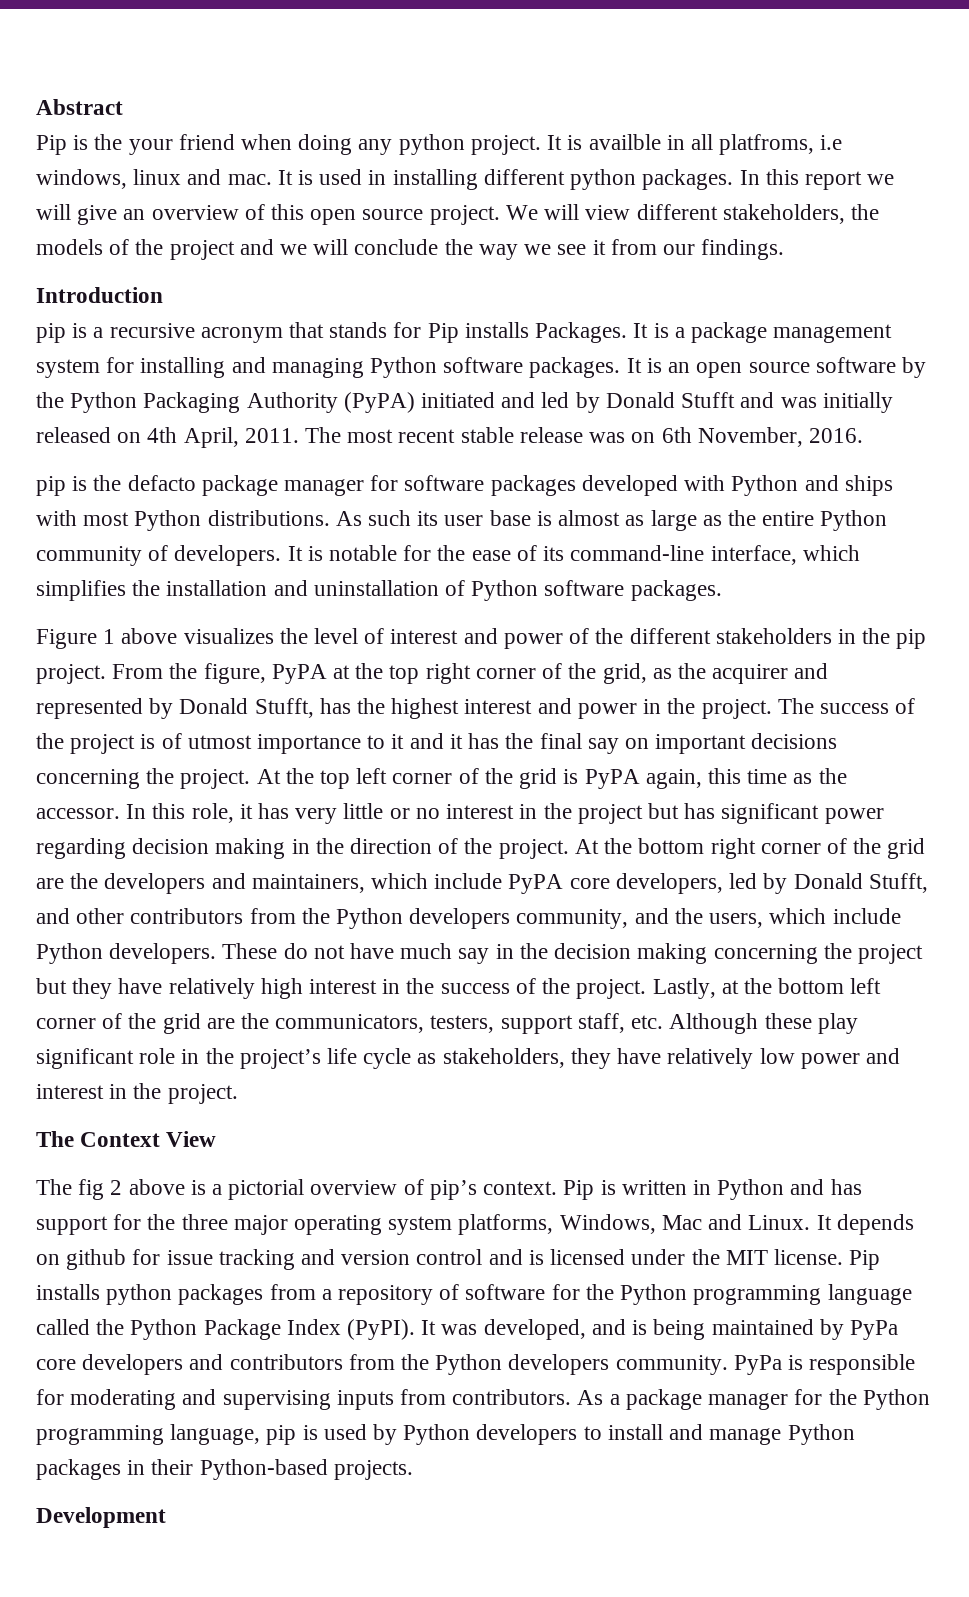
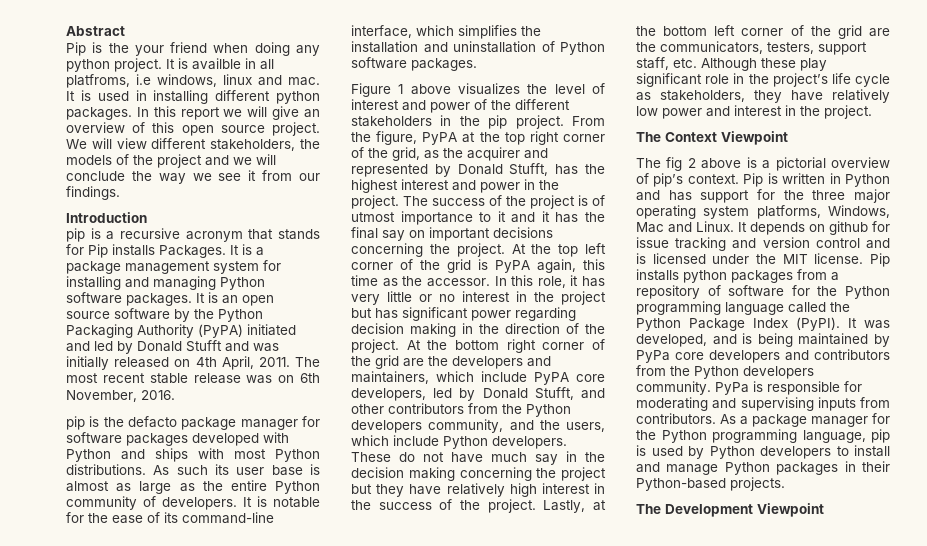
- The Context View
+ The Context Viewpoint
- Development
+ The Development Viewpoint

